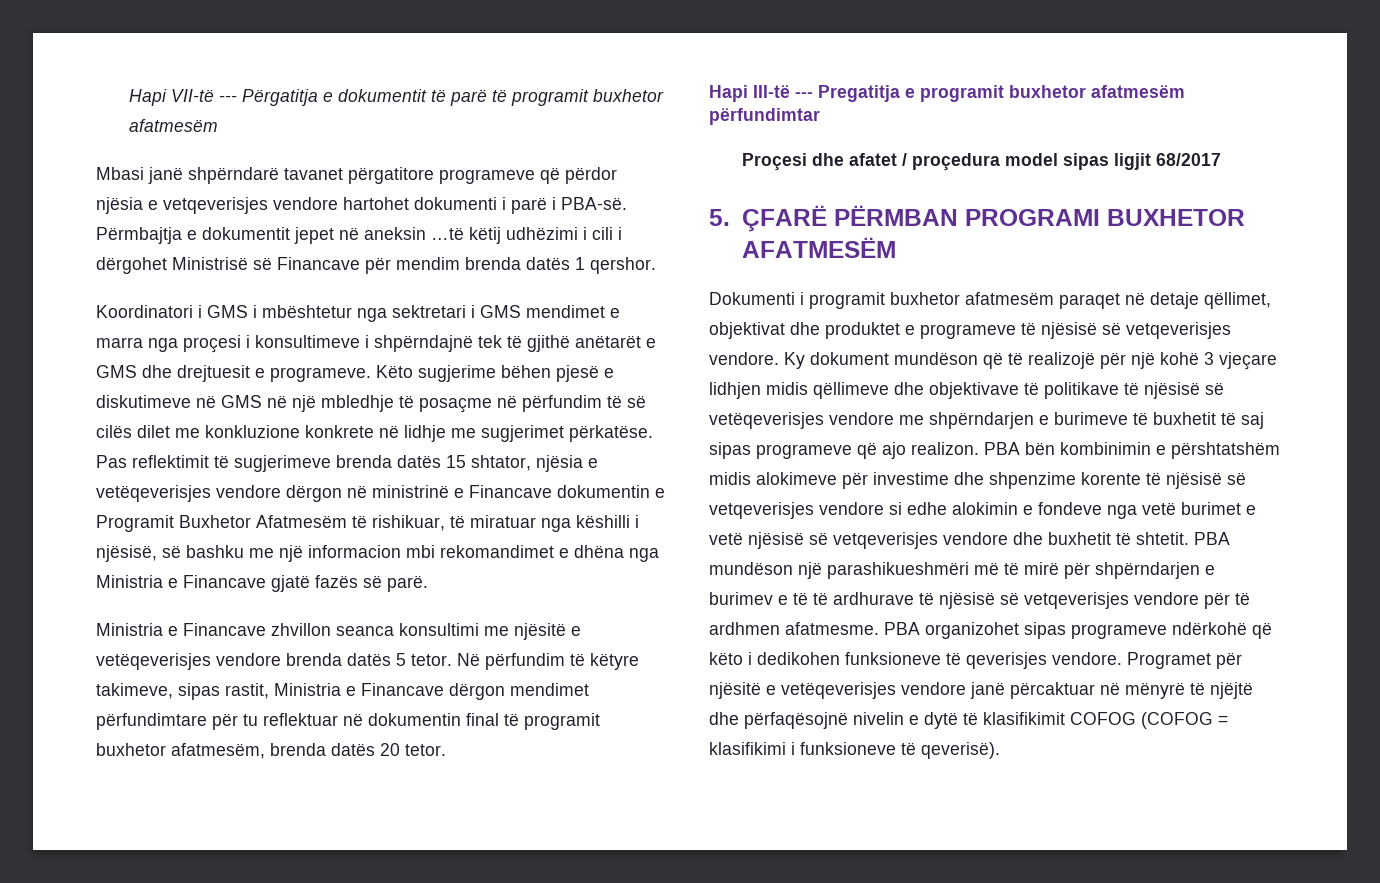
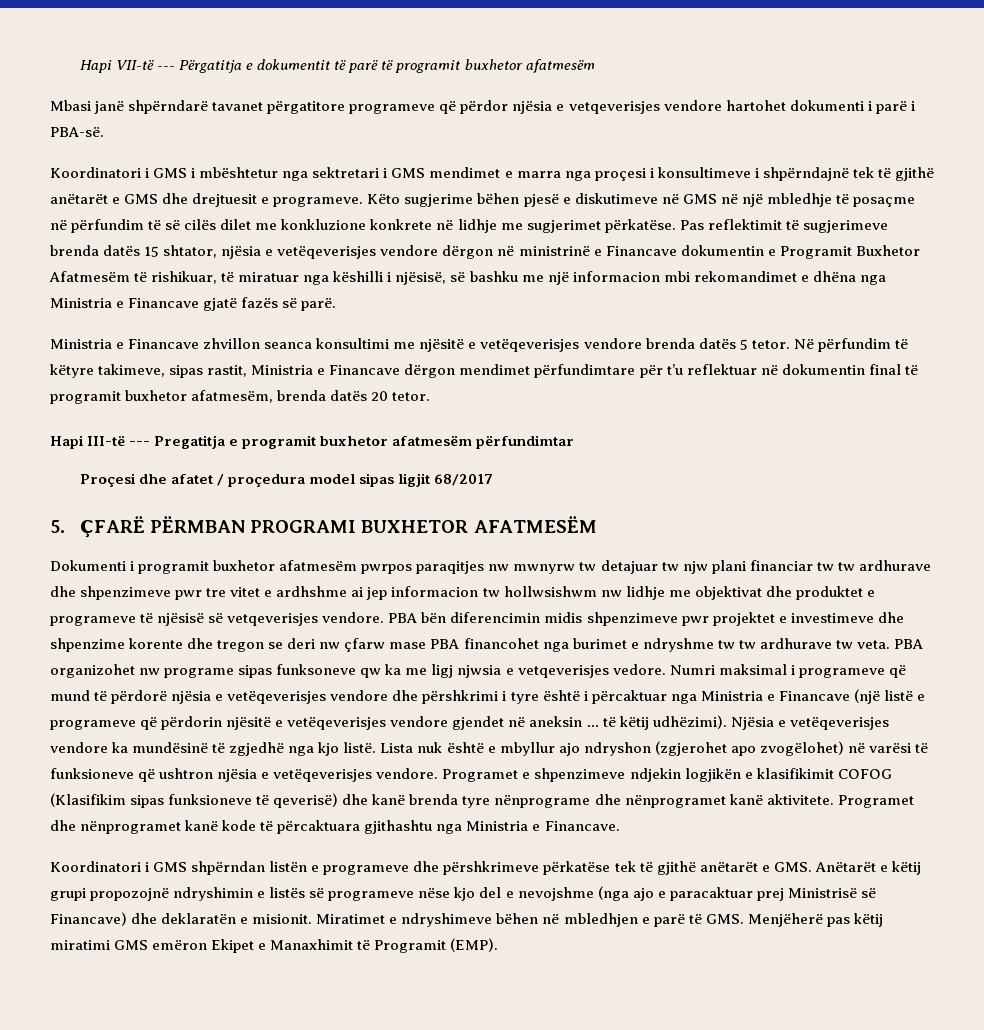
- Përmbajtja e dokumentit jepet në aneksin …të këtij udhëzimi i cili i dërgohet Ministrisë së Financave për mendim brenda datës 1 qershor.
- Në përfundim të këtyre takimeve, sipas rastit, Ministria e Financave dërgon mendimet përfundimtare për tu reflektuar në dokumentin final të programit buxhetor afatmesëm, brenda datës 20 tetor.
+ Në përfundim të këtyre takimeve, sipas rastit, Ministria e Financave dërgon mendimet përfundimtare për t’u reflektuar në dokumentin final të programit buxhetor afatmesëm, brenda datës 20 tetor.
- Dokumenti i programit buxhetor afatmesëm paraqet në detaje qëllimet, objektivat dhe produktet e programeve të njësisë së vetqeverisjes vendore.
+ Dokumenti i programit buxhetor afatmesëm pwrpos paraqitjes nw mwnyrw tw detajuar tw njw plani financiar tw tw ardhurave dhe shpenzimeve pwr tre vitet e ardhshme ai jep informacion tw hollwsishwm nw lidhje me objektivat dhe produktet e programeve të njësisë së vetqeverisjes vendore.
- Ky dokument mundëson që të realizojë për një kohë 3 vjeçare lidhjen midis qëllimeve dhe objektivave të politikave të njësisë së vetëqeverisjes vendore me shpërndarjen e burimeve të buxhetit të saj sipas programeve që ajo realizon. PBA bën kombinimin e përshtatshëm midis alokimeve për investime dhe shpenzime korente të njësisë së vetqeverisjes vendore si edhe alokimin e fondeve nga vetë burimet e vetë njësisë së vetqeverisjes vendore dhe buxhetit të shtetit. PBA mundëson një parashikueshmëri më të mirë për shpërndarjen e burimev e të të ardhurave të njësisë së vetqeverisjes vendore për të ardhmen afatmesme. PBA organizohet sipas programeve ndërkohë që këto i dedikohen funksioneve të qeverisjes vendore. Programet për njësitë e vetëqeverisjes vendore janë përcaktuar në mënyrë të njëjtë dhe përfaqësojnë nivelin e dytë të klasifikimit COFOG (COFOG = klasifikimi i funksioneve të qeverisë).
+ PBA bën diferencimin midis shpenzimeve pwr projektet e investimeve dhe shpenzime korente dhe tregon se deri nw çfarw mase PBA financohet nga burimet e ndryshme tw tw ardhurave tw veta. PBA organizohet nw programe sipas funksoneve qw ka me ligj njwsia e vetqeverisjes vedore. Numri maksimal i programeve që mund të përdorë njësia e vetëqeverisjes vendore dhe përshkrimi i tyre është i përcaktuar nga Ministria e Financave (një listë e programeve që përdorin njësitë e vetëqeverisjes vendore gjendet në aneksin … të këtij udhëzimi). Njësia e vetëqeverisjes vendore ka mundësinë të zgjedhë nga kjo listë. Lista nuk është e mbyllur ajo ndryshon (zgjerohet apo zvogëlohet) në varësi të funksioneve që ushtron njësia e vetëqeverisjes vendore. Programet e shpenzimeve ndjekin logjikën e klasifikimit COFOG (Klasifikim sipas funksioneve të qeverisë) dhe kanë brenda tyre nënprograme dhe nënprogramet kanë aktivitete. Programet dhe nënprogramet kanë kode të përcaktuara gjithashtu nga Ministria e Financave.
+ Koordinatori i GMS shpërndan listën e programeve dhe përshkrimeve përkatëse tek të gjithë anëtarët e GMS. Anëtarët e këtij grupi propozojnë ndryshimin e listës së programeve nëse kjo del e nevojshme (nga ajo e paracaktuar prej Ministrisë së Financave) dhe deklaratën e misionit. Miratimet e ndryshimeve bëhen në mbledhjen e parë të GMS. Menjëherë pas këtij miratimi GMS emëron Ekipet e Manaxhimit të Programit (EMP).

